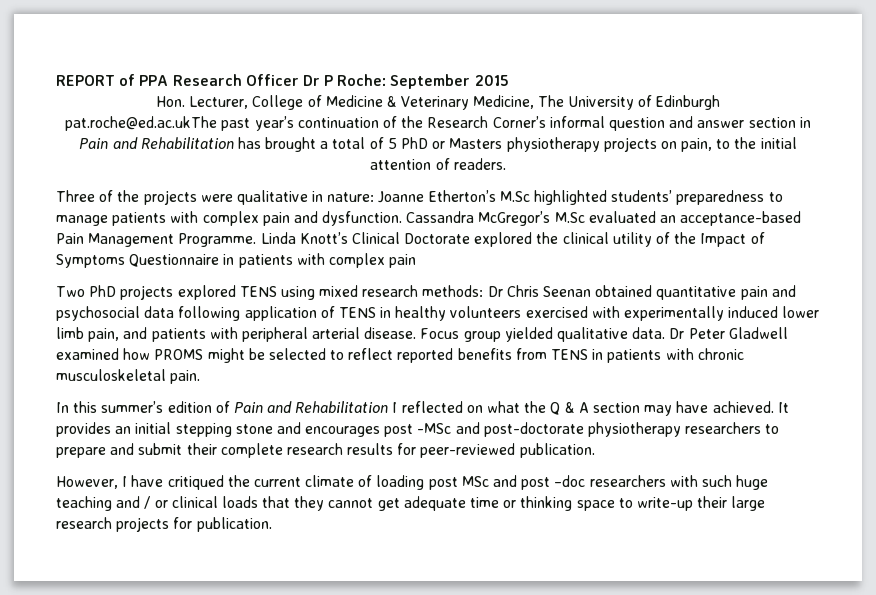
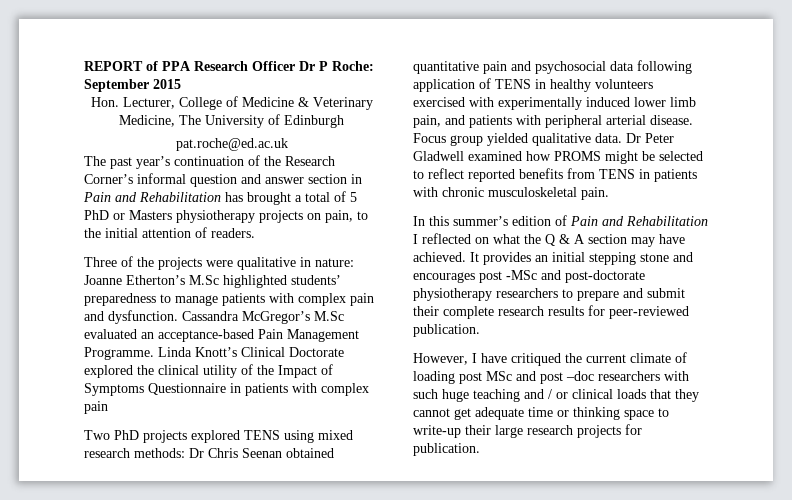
- pat.roche@ed.ac.ukThe past year’s continuation of the Research Corner’s informal question and answer section in Pain and Rehabilitation has brought a total of 5 PhD or Masters physiotherapy projects on pain, to the initial attention of readers.
+ pat.roche@ed.ac.uk
+ The past year’s continuation of the Research Corner’s informal question and answer section in Pain and Rehabilitation has brought a total of 5 PhD or Masters physiotherapy projects on pain, to the initial attention of readers.

